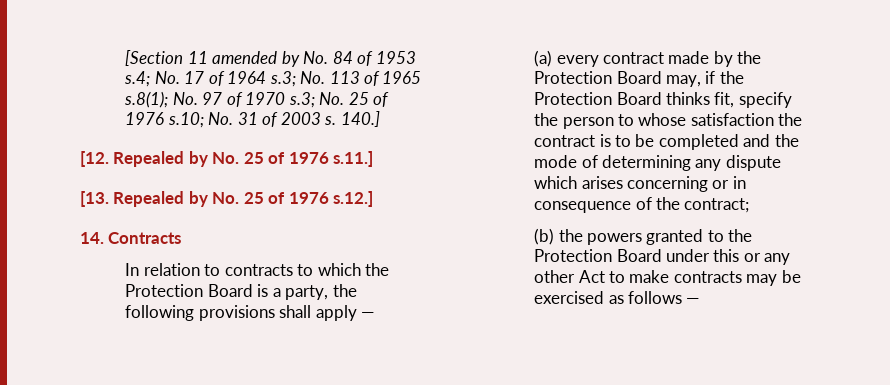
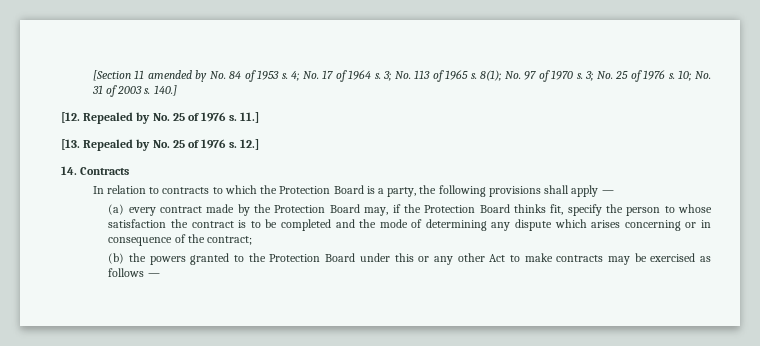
- [Section 11 amended by No. 84 of 1953 s.4; No. 17 of 1964 s.3; No. 113 of 1965 s.8(1); No. 97 of 1970 s.3; No. 25 of 1976 s.10; No. 31 of 2003 s.
+ [Section 11 amended by No. 84 of 1953 s. 4; No. 17 of 1964 s. 3; No. 113 of 1965 s. 8(1); No. 97 of 1970 s. 3; No. 25 of 1976 s. 10; No. 31 of 2003 s.
- [12. Repealed by No. 25 of 1976 s.11.]
+ [12. Repealed by No. 25 of 1976 s. 11.]
- [13. Repealed by No. 25 of 1976 s.12.]
+ [13. Repealed by No. 25 of 1976 s. 12.]

